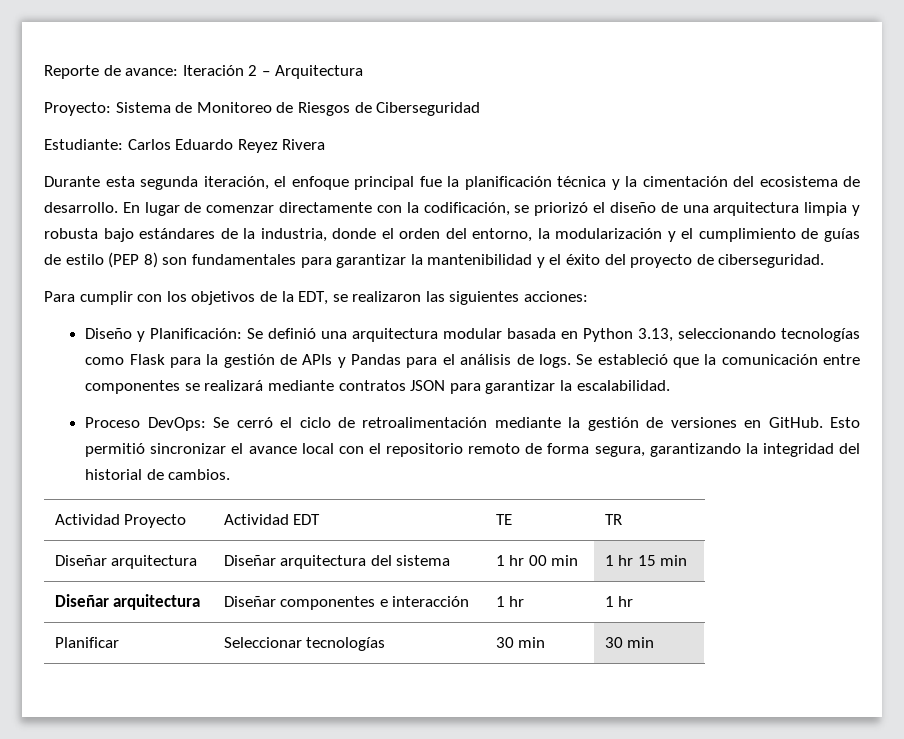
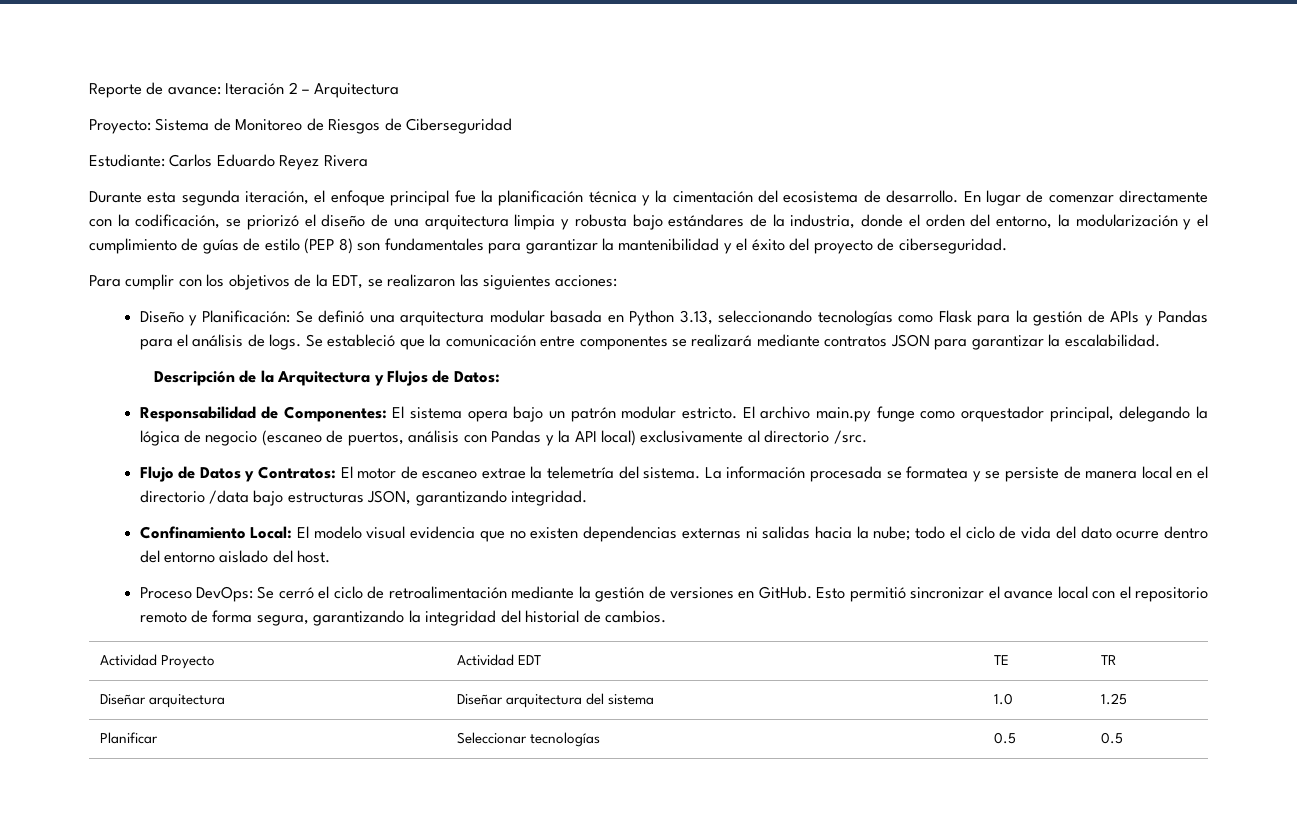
+ Descripción de la Arquitectura y Flujos de Datos:
+ Responsabilidad de Componentes: El sistema opera bajo un patrón modular estricto. El archivo main.py funge como orquestador principal, delegando la lógica de negocio (escaneo de puertos, análisis con Pandas y la API local) exclusivamente al directorio /src.
+ Flujo de Datos y Contratos: El motor de escaneo extrae la telemetría del sistema. La información procesada se formatea y se persiste de manera local en el directorio /data bajo estructuras JSON, garantizando integridad.
+ Confinamiento Local: El modelo visual evidencia que no existen dependencias externas ni salidas hacia la nube; todo el ciclo de vida del dato ocurre dentro del entorno aislado del host.
- Diseñar arquitectura | Diseñar arquitectura del sistema | 1 hr 00 min | 1 hr 15 min
- Diseñar arquitectura | Diseñar componentes e interacción | 1 hr | 1 hr
+ Diseñar arquitectura | Diseñar arquitectura del sistema | 1.0 | 1.25
- Planificar | Seleccionar tecnologías | 30 min | 30 min
+ Planificar | Seleccionar tecnologías | 0.5 | 0.5

